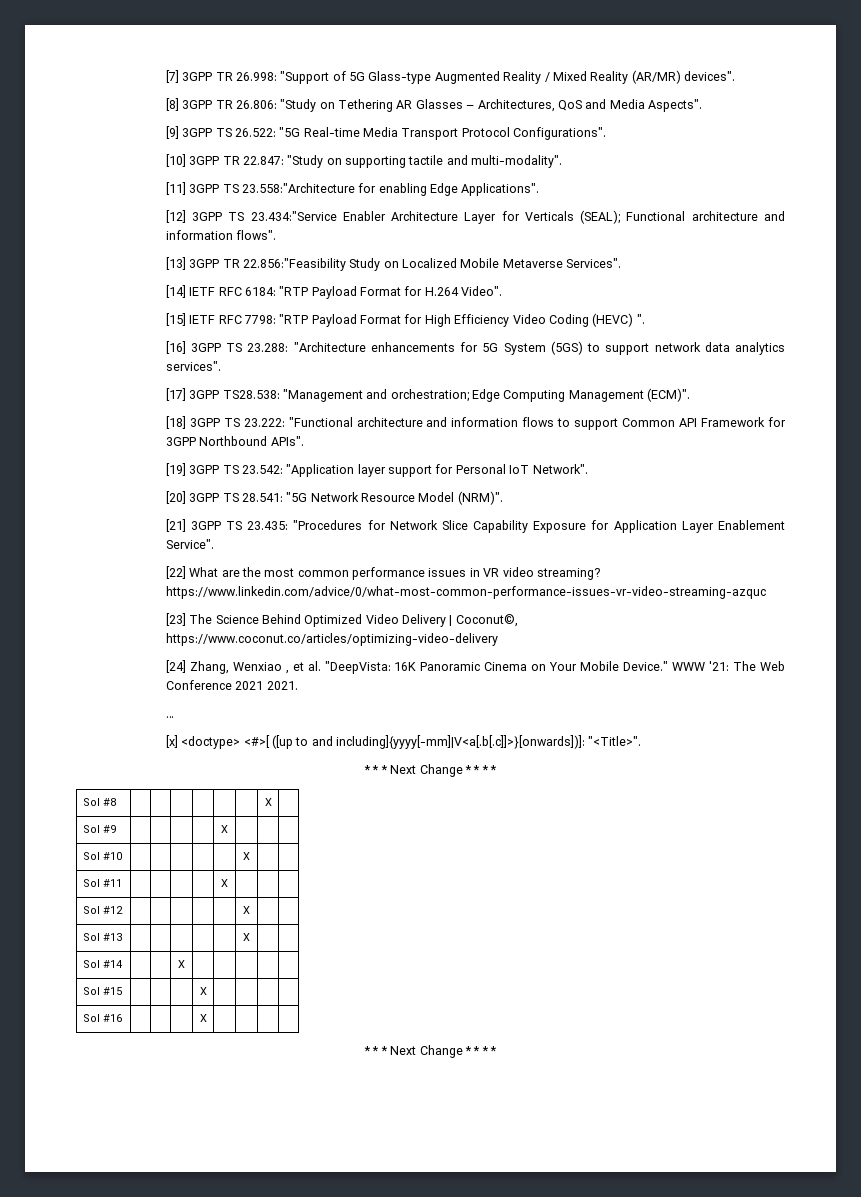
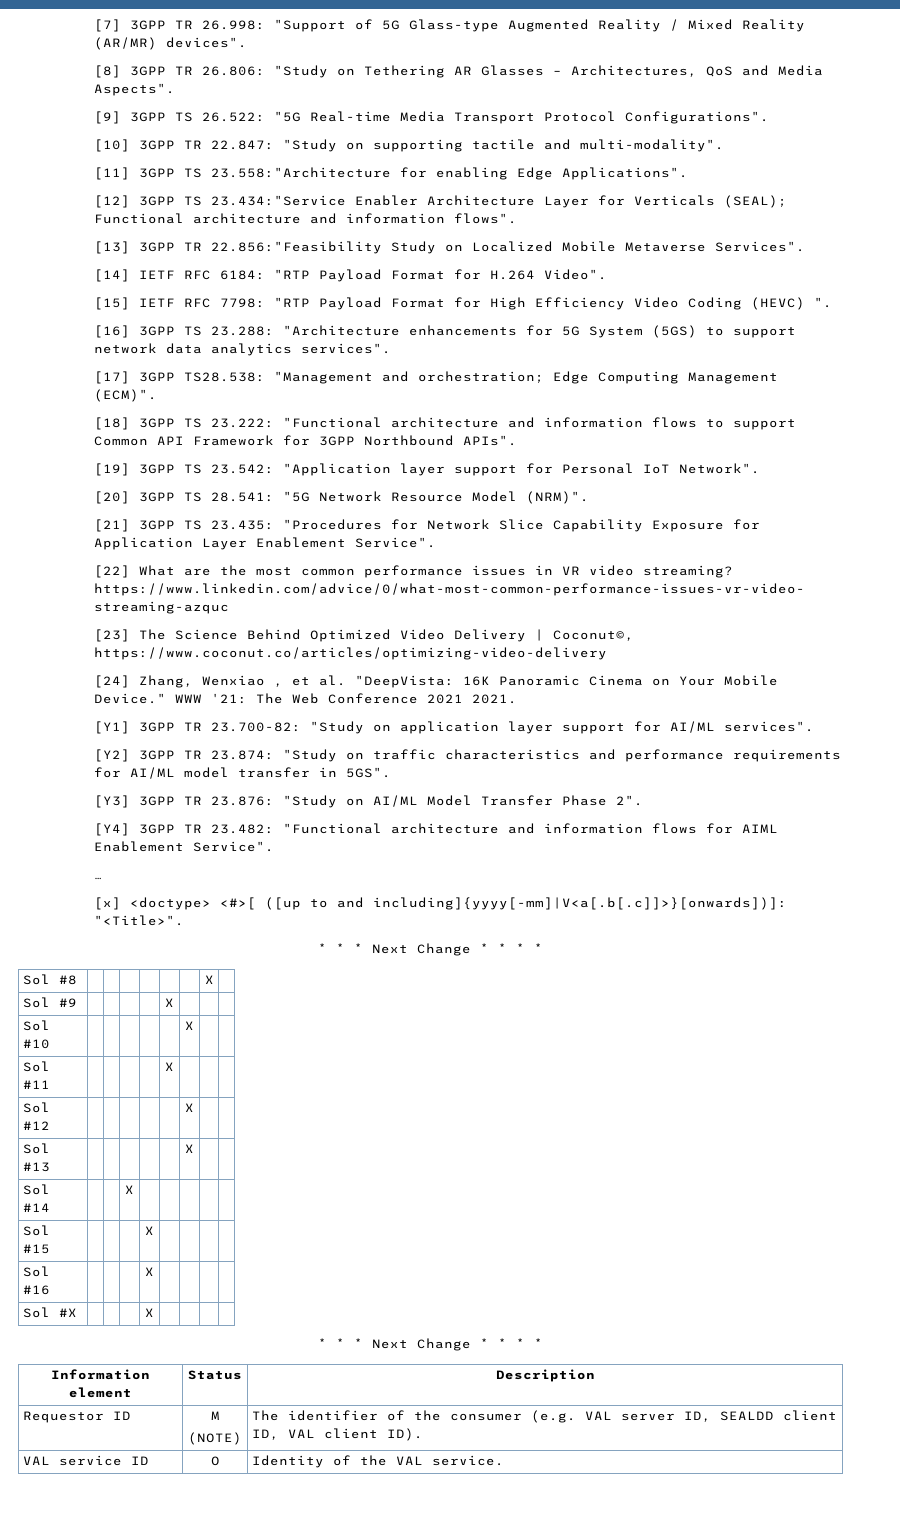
+ [Y1] 3GPP TR 23.700-82: "Study on application layer support for AI/ML services".
+ [Y2] 3GPP TR 23.874: "Study on traffic characteristics and performance requirements for AI/ML model transfer in 5GS".
+ [Y3] 3GPP TR 23.876: "Study on AI/ML Model Transfer Phase 2".
+ [Y4] 3GPP TR 23.482: "Functional architecture and information flows for AIML Enablement Service".
  Sol #16 | | | | X | | | |
+ Sol #X | | | | X | | | |
  * * * Next Change * * * *
+ Information element | Status | Description
+ Requestor ID | M
+ (NOTE) | The identifier of the consumer (e.g. VAL server ID, SEALDD client ID, VAL client ID).
+ VAL service ID | O | Identity of the VAL service.

